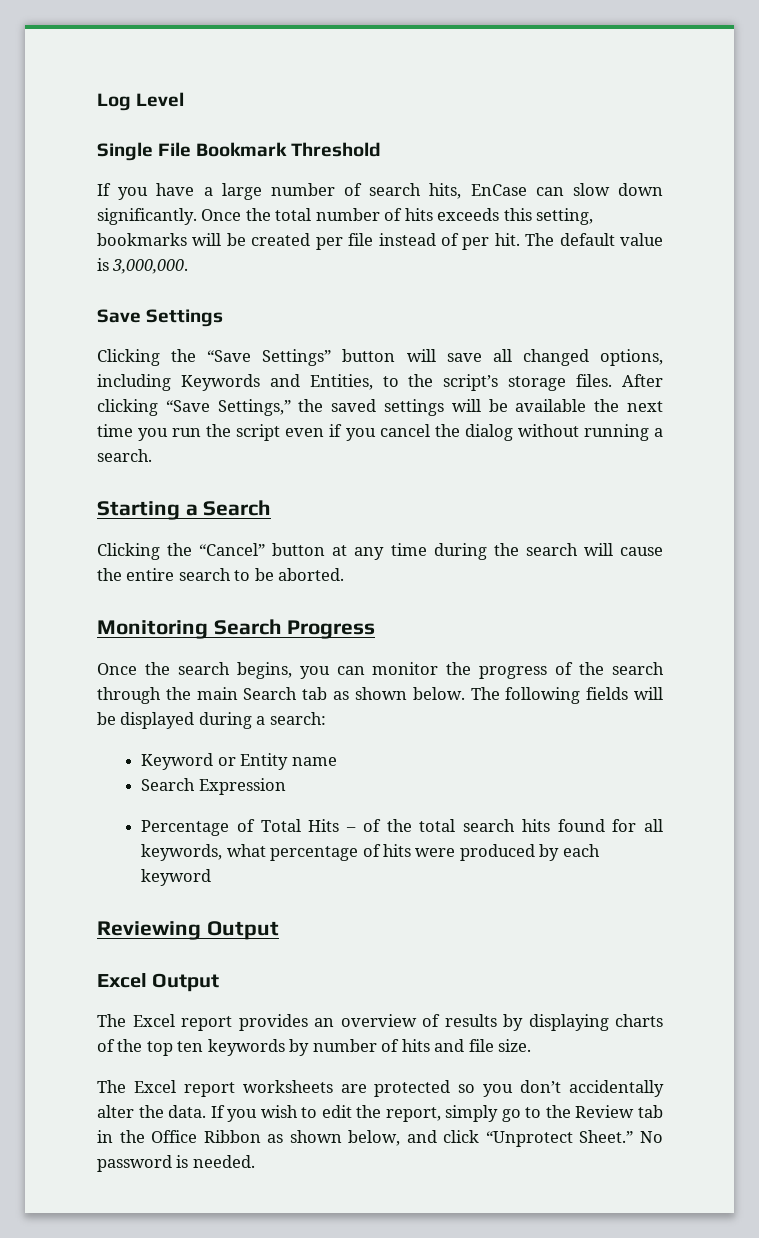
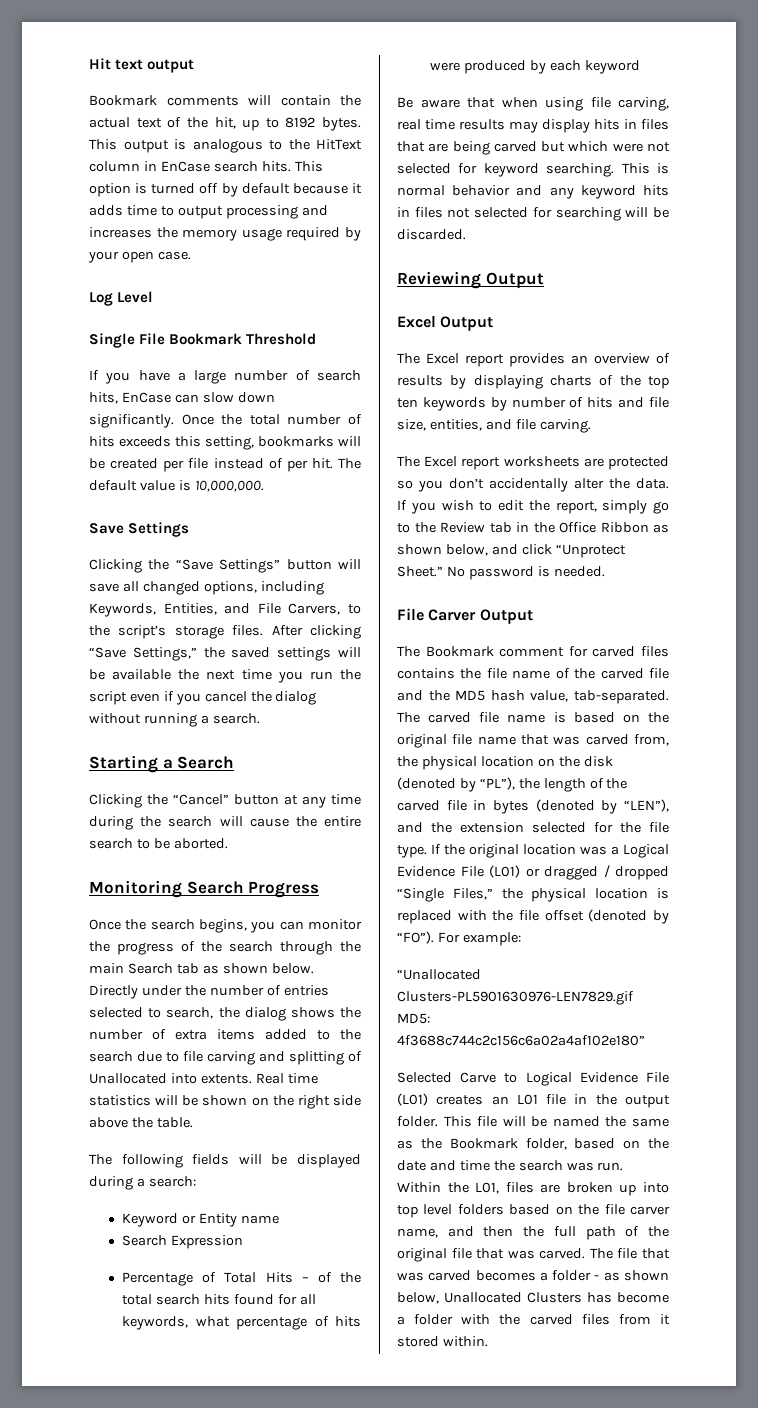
+ Hit text output
+ Bookmark comments will contain the actual text of the hit, up to 8192 bytes. This output is analogous to the HitText column in EnCase search hits. This option is turned off by default because it adds time to output processing and increases the memory usage required by your open case.
- The default value is 3,000,000.
+ The default value is 10,000,000.
- Clicking the “Save Settings” button will save all changed options, including Keywords and Entities, to the script’s storage files.
+ Clicking the “Save Settings” button will save all changed options, including Keywords, Entities, and File Carvers, to the script’s storage files.
- Once the search begins, you can monitor the progress of the search through the main Search tab as shown below. The following fields will be displayed during a search:
+ Once the search begins, you can monitor the progress of the search through the main Search tab as shown below. Directly under the number of entries selected to search, the dialog shows the number of extra items added to the search due to file carving and splitting of Unallocated into extents. Real time statistics will be shown on the right side above the table.
+ The following fields will be displayed during a search:
+ Be aware that when using file carving, real time results may display hits in files that are being carved but which were not selected for keyword searching. This is normal behavior and any keyword hits in files not selected for searching will be discarded.
- The Excel report provides an overview of results by displaying charts of the top ten keywords by number of hits and file size.
+ The Excel report provides an overview of results by displaying charts of the top ten keywords by number of hits and file size, entities, and file carving.
+ File Carver Output
+ The Bookmark comment for carved files contains the file name of the carved file and the MD5 hash value, tab-separated. The carved file name is based on the original file name that was carved from, the physical location on the disk (denoted by “PL”), the length of the carved file in bytes (denoted by “LEN”), and the extension selected for the file type. If the original location was a Logical Evidence File (L01) or dragged / dropped “Single Files,” the physical location is replaced with the file offset (denoted by “FO”). For example:
+ “Unallocated Clusters-PL5901630976-LEN7829.gif MD5: 4f3688c744c2c156c6a02a4af102e180”
+ Selected Carve to Logical Evidence File (L01) creates an L01 file in the output folder. This file will be named the same as the Bookmark folder, based on the date and time the search was run. Within the L01, files are broken up into top level folders based on the file carver name, and then the full path of the original file that was carved. The file that was carved becomes a folder - as shown below, Unallocated Clusters has become a folder with the carved files from it stored within.

